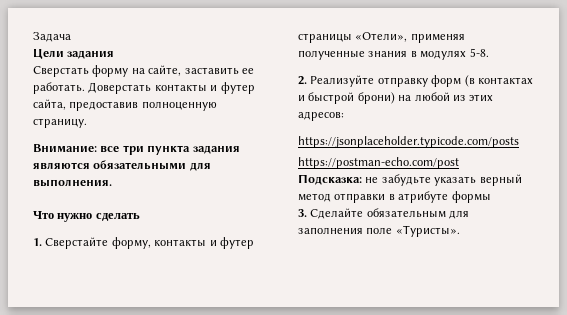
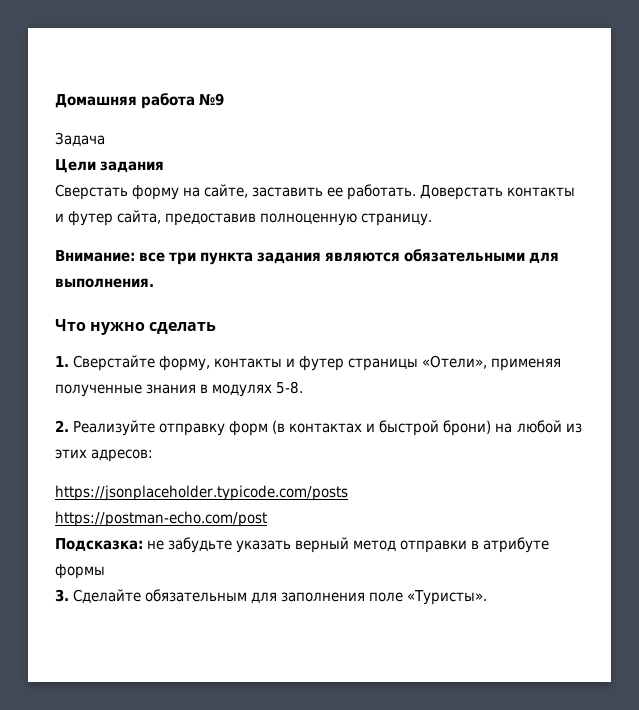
+ Домашняя работа №9

